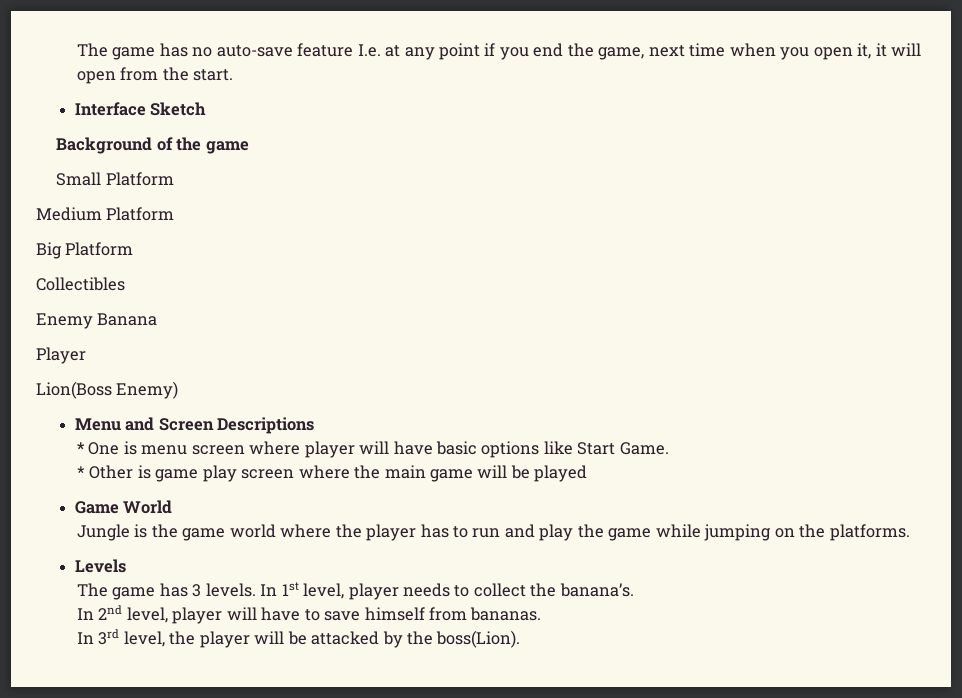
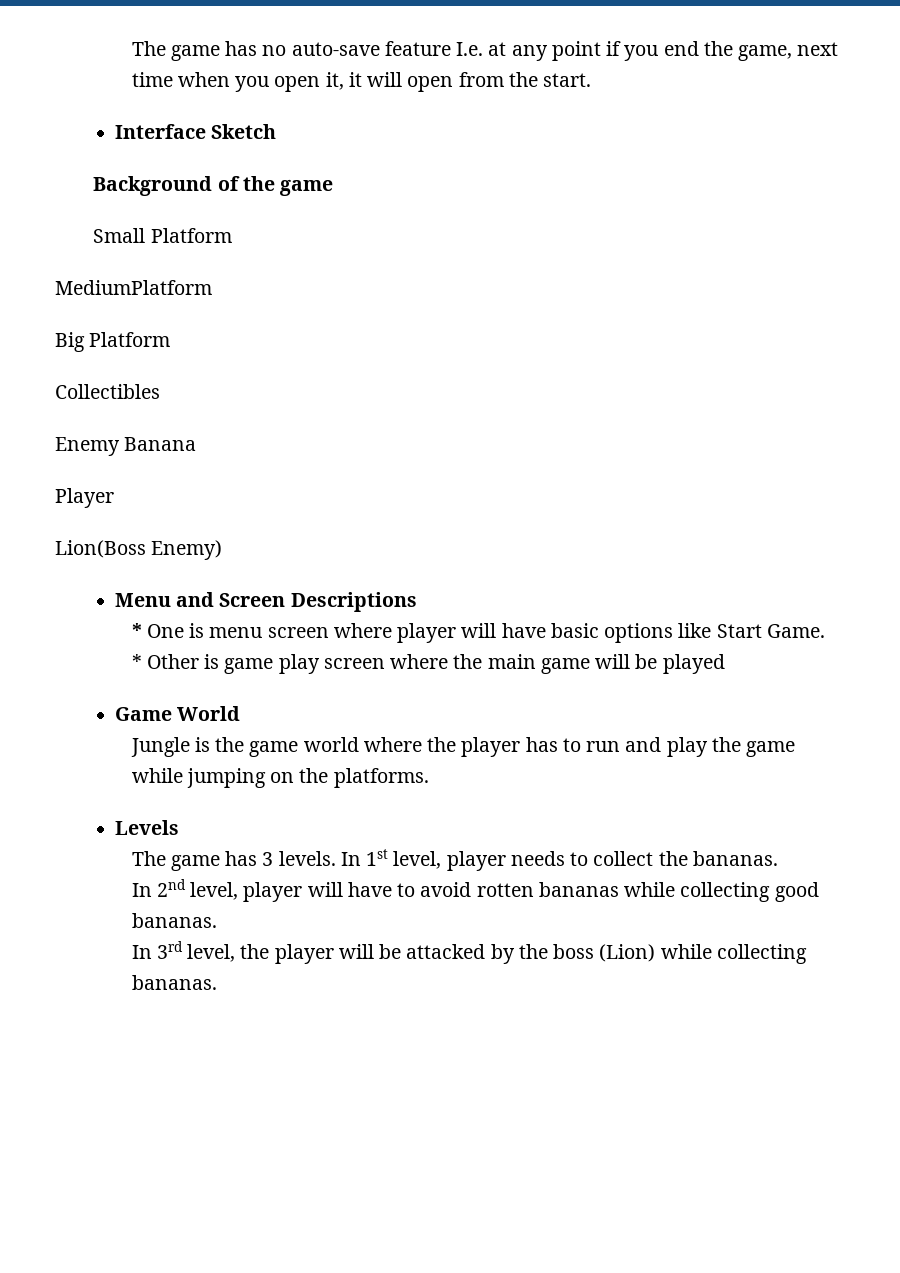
- Medium Platform
+ MediumPlatform
- In 1st level, player needs to collect the banana’s.
+ In 1st level, player needs to collect the bananas.
- In 2nd level, player will have to save himself from bananas.
+ In 2nd level, player will have to avoid rotten bananas while collecting good bananas.
- In 3rd level, the player will be attacked by the boss(Lion).
+ In 3rd level, the player will be attacked by the boss (Lion) while collecting bananas.

